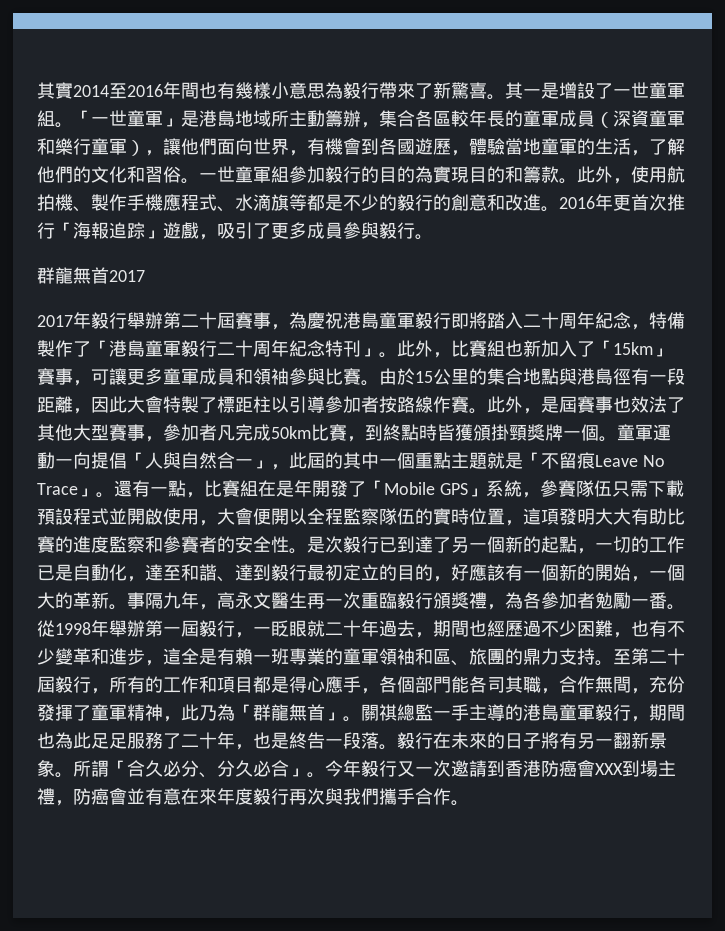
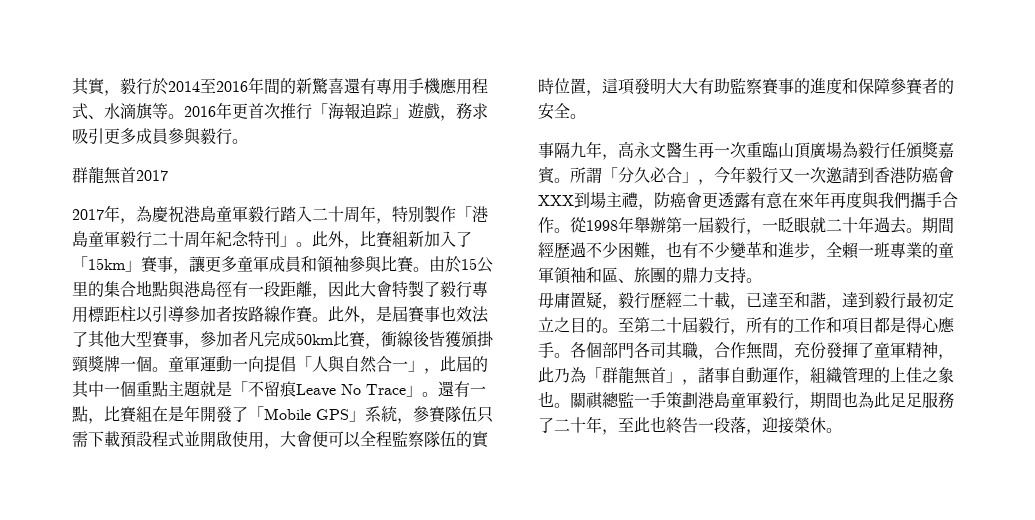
- 其實2014至2016年間也有幾樣小意思為毅行帶來了新驚喜。其一是增設了一世童軍組。「一世童軍」是港島地域所主動籌辦，集合各區較年長的童軍成員（深資童軍和樂行童軍），讓他們面向世界，有機會到各國遊歷，體驗當地童軍的生活，了解他們的文化和習俗。一世童軍組參加毅行的目的為實現目的和籌款。此外，使用航拍機、製作手機應程式、水滴旗等都是不少的毅行的創意和改進。
+ 其實，毅行於2014至2016年間的新驚喜還有專用手機應用程式、水滴旗等。
- 2016年更首次推行「海報追踪」遊戲，吸引了更多成員參與毅行。
+ 2016年更首次推行「海報追踪」遊戲，務求吸引更多成員參與毅行。
- 2017年毅行舉辦第二十屆賽事，為慶祝港島童軍毅行即將踏入二十周年紀念，特備製作了「港島童軍毅行二十周年紀念特刊」。
+ 2017年，為慶祝港島童軍毅行踏入二十周年，特別製作「港島童軍毅行二十周年紀念特刊」。
- 此外，比賽組也新加入了「15km」賽事，可讓更多童軍成員和領袖參與比賽。
+ 此外，比賽組新加入了「15km」賽事，讓更多童軍成員和領袖參與比賽。
- 由於15公里的集合地點與港島徑有一段距離，因此大會特製了標距柱以引導參加者按路線作賽。
+ 由於15公里的集合地點與港島徑有一段距離，因此大會特製了毅行專用標距柱以引導參加者按路線作賽。
- 此外，是屆賽事也效法了其他大型賽事，參加者凡完成50km比賽，到終點時皆獲頒掛頸獎牌一個。
+ 此外，是屆賽事也效法了其他大型賽事，參加者凡完成50km比賽，衝線後皆獲頒掛頸獎牌一個。
- 還有一點，比賽組在是年開發了「Mobile GPS」系統，參賽隊伍只需下載預設程式並開啟使用，大會便開以全程監察隊伍的實時位置，這項發明大大有助比賽的進度監察和參賽者的安全性。是次毅行已到達了另一個新的起點，一切的工作已是自動化，達至和諧、達到毅行最初定立的目的，好應該有一個新的開始，一個大的革新。事隔九年，高永文醫生再一次重臨毅行頒獎禮，為各參加者勉勵一番。
+ 還有一點，比賽組在是年開發了「Mobile GPS」系統，參賽隊伍只需下載預設程式並開啟使用，大會便可以全程監察隊伍的實時位置，這項發明大大有助監察賽事的進度和保障參賽者的安全。
+ 事隔九年，高永文醫生再一次重臨山頂廣場為毅行任頒獎嘉賓。所謂「分久必合」，今年毅行又一次邀請到香港防癌會XXX到場主禮，防癌會更透露有意在來年再度與我們攜手合作。
- 從1998年舉辦第一屆毅行，一眨眼就二十年過去，期間也經歷過不少困難，也有不少變革和進步，這全是有賴一班專業的童軍領袖和區、旅團的鼎力支持。
+ 從1998年舉辦第一屆毅行，一眨眼就二十年過去。期間經歷過不少困難，也有不少變革和進步，全賴一班專業的童軍領袖和區、旅團的鼎力支持。
+ 毋庸置疑，毅行歷經二十載，已達至和諧，達到毅行最初定立之目的。
- 至第二十屆毅行，所有的工作和項目都是得心應手，各個部門能各司其職，合作無間，充份發揮了童軍精神，此乃為「群龍無首」。
+ 至第二十屆毅行，所有的工作和項目都是得心應手。各個部門各司其職，合作無間，充份發揮了童軍精神，此乃為「群龍無首」，諸事自動運作，組織管理的上佳之象也。
- 關祺總監一手主導的港島童軍毅行，期間也為此足足服務了二十年，也是終告一段落。毅行在未來的日子將有另一翻新景象。所謂「合久必分、分久必合」。今年毅行又一次邀請到香港防癌會XXX到場主禮，防癌會並有意在來年度毅行再次與我們攜手合作。
+ 關祺總監一手策劃港島童軍毅行，期間也為此足足服務了二十年，至此也終告一段落，迎接榮休。

